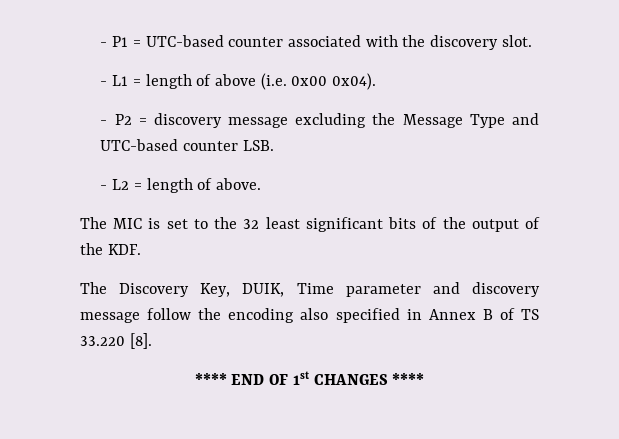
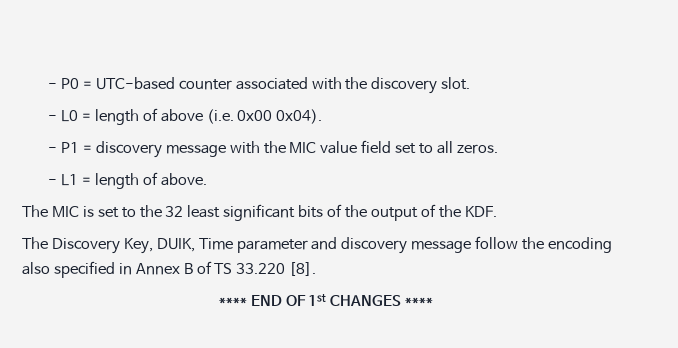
- - P1 = UTC-based counter associated with the discovery slot.
+ - P0 = UTC-based counter associated with the discovery slot.
- - L1 = length of above (i.e. 0x00 0x04).
+ - L0 = length of above (i.e. 0x00 0x04).
- - P2 = discovery message excluding the Message Type and UTC-based counter LSB.
- - L2 = length of above.
+ - P1 = discovery message with the MIC value field set to all zeros.
+ - L1 = length of above.

